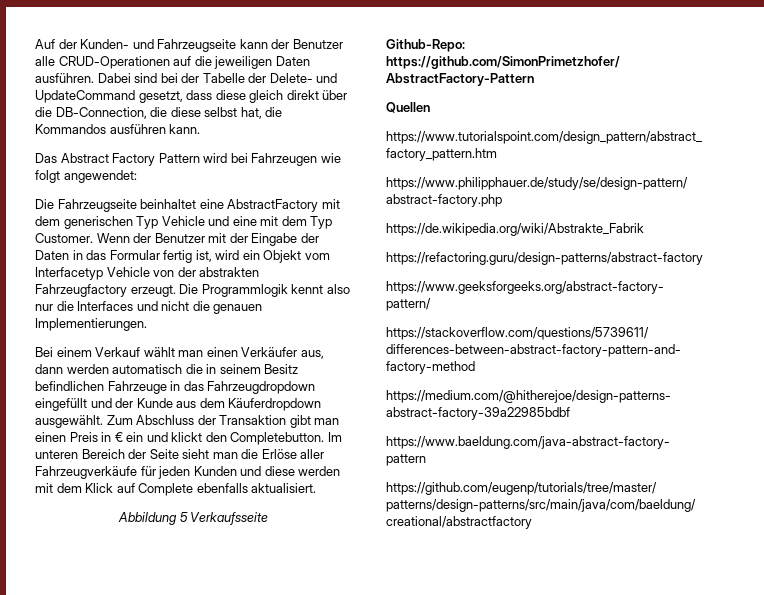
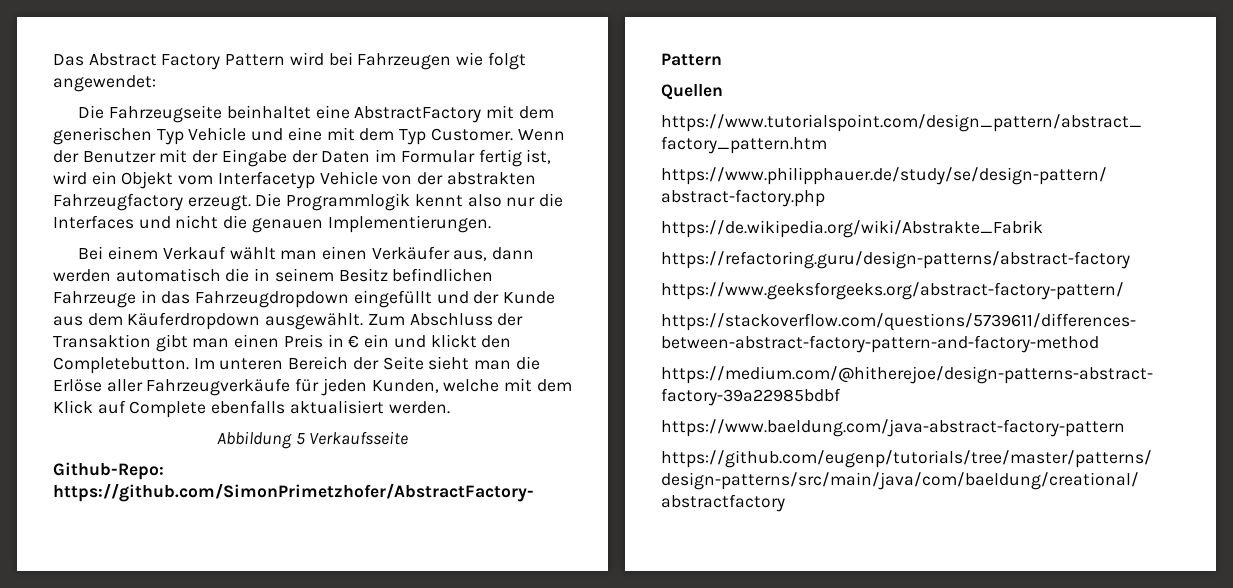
- Auf der Kunden- und Fahrzeugseite kann der Benutzer alle CRUD-Operationen auf die jeweiligen Daten ausführen. Dabei sind bei der Tabelle der Delete- und UpdateCommand gesetzt, dass diese gleich direkt über die DB-Connection, die diese selbst hat, die Kommandos ausführen kann.
- Wenn der Benutzer mit der Eingabe der Daten in das Formular fertig ist, wird ein Objekt vom Interfacetyp Vehicle von der abstrakten Fahrzeugfactory erzeugt.
+ Wenn der Benutzer mit der Eingabe der Daten im Formular fertig ist, wird ein Objekt vom Interfacetyp Vehicle von der abstrakten Fahrzeugfactory erzeugt.
- Im unteren Bereich der Seite sieht man die Erlöse aller Fahrzeugverkäufe für jeden Kunden und diese werden mit dem Klick auf Complete ebenfalls aktualisiert.
+ Im unteren Bereich der Seite sieht man die Erlöse aller Fahrzeugverkäufe für jeden Kunden, welche mit dem Klick auf Complete ebenfalls aktualisiert werden.

